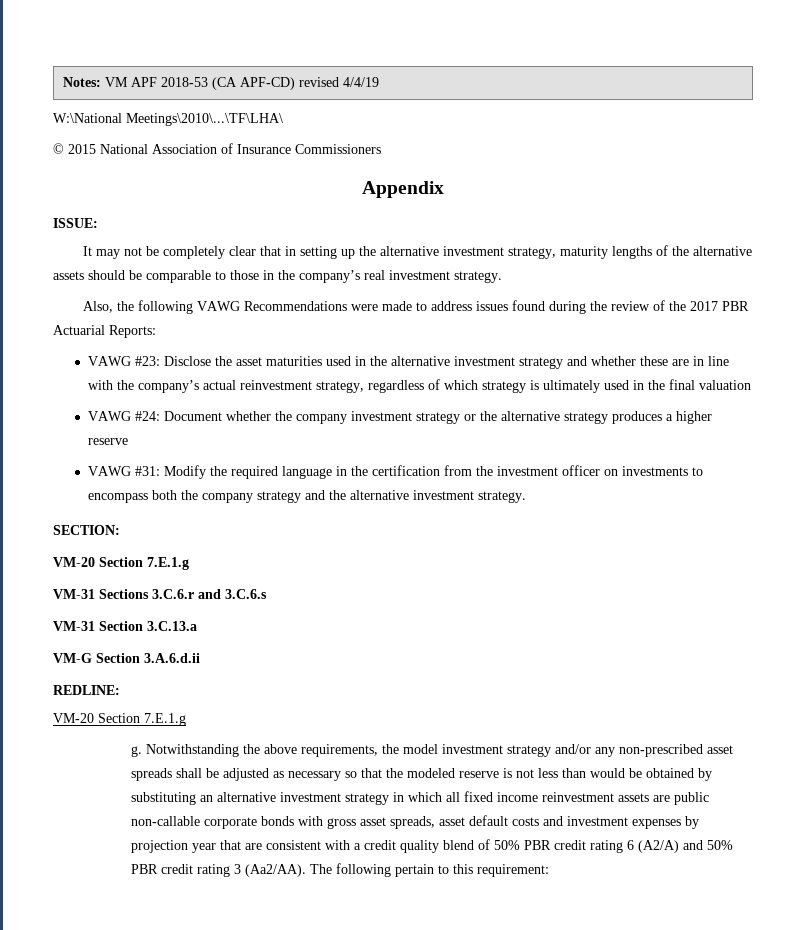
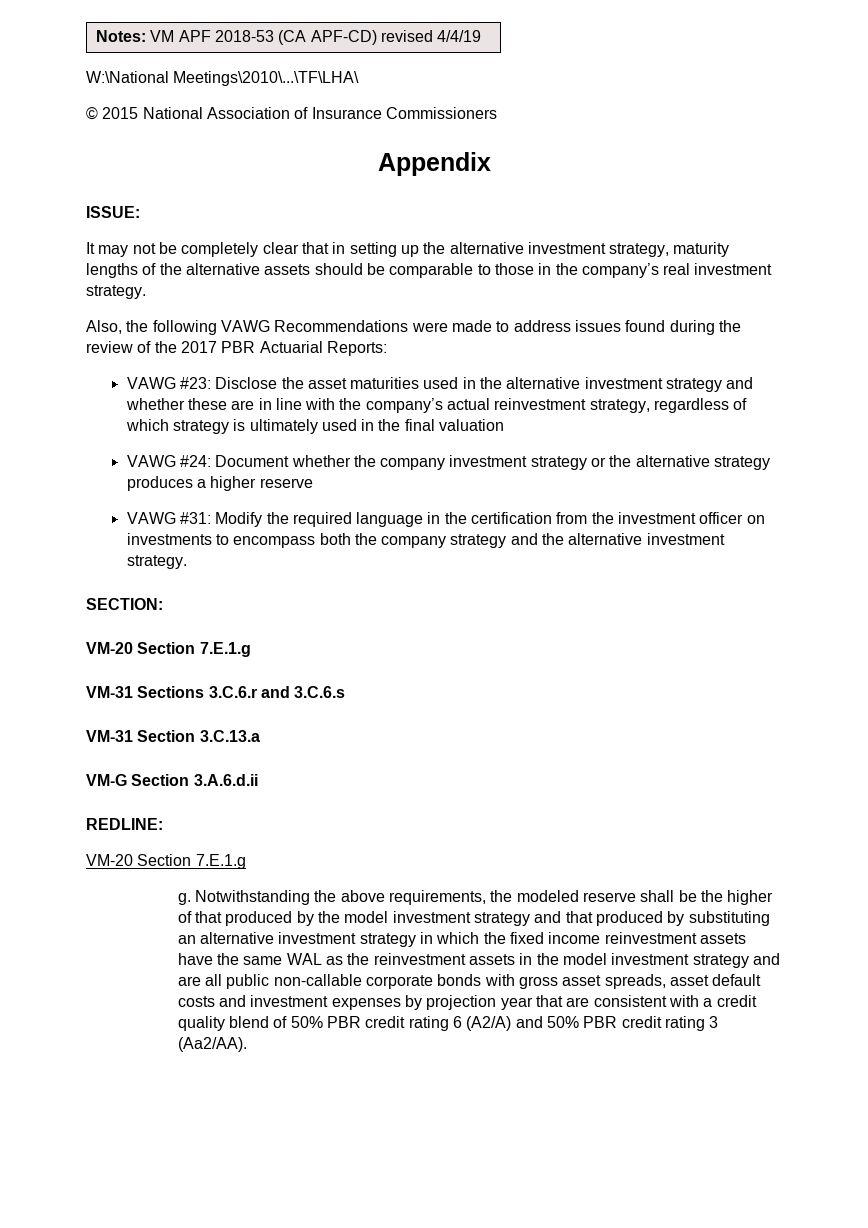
- Notwithstanding the above requirements, the model investment strategy and/or any non-prescribed asset spreads shall be adjusted as necessary so that the modeled reserve is not less than would be obtained by substituting an alternative investment strategy in which all fixed income reinvestment assets are public non-callable corporate bonds with gross asset spreads, asset default costs and investment expenses by projection year that are consistent with a credit quality blend of 50% PBR credit rating 6 (A2/A) and 50% PBR credit rating 3 (Aa2/AA). The following pertain to this requirement:
+ Notwithstanding the above requirements, the modeled reserve shall be the higher of that produced by the model investment strategy and that produced by substituting an alternative investment strategy in which the fixed income reinvestment assets have the same WAL as the reinvestment assets in the model investment strategy and are all public non-callable corporate bonds with gross asset spreads, asset default costs and investment expenses by projection year that are consistent with a credit quality blend of 50% PBR credit rating 6 (A2/A) and 50% PBR credit rating 3 (Aa2/AA).

